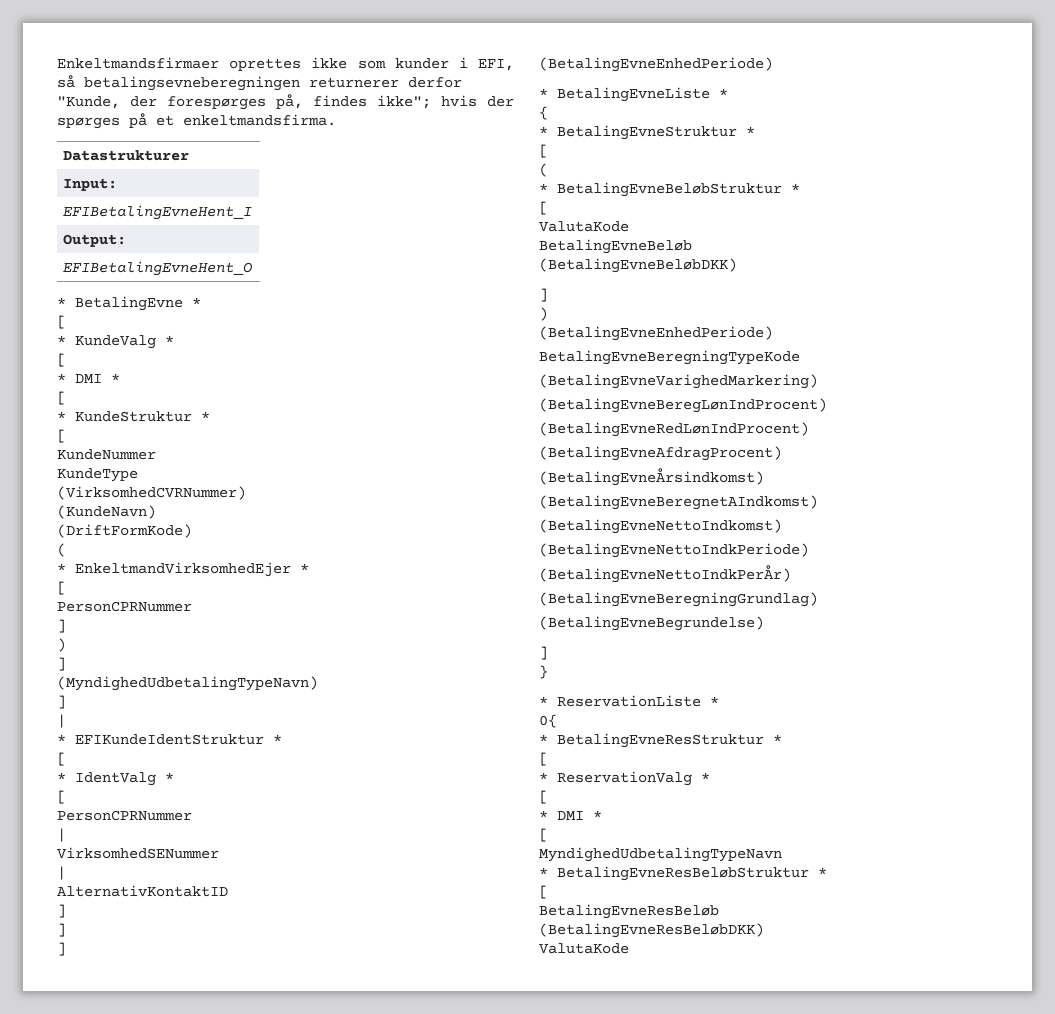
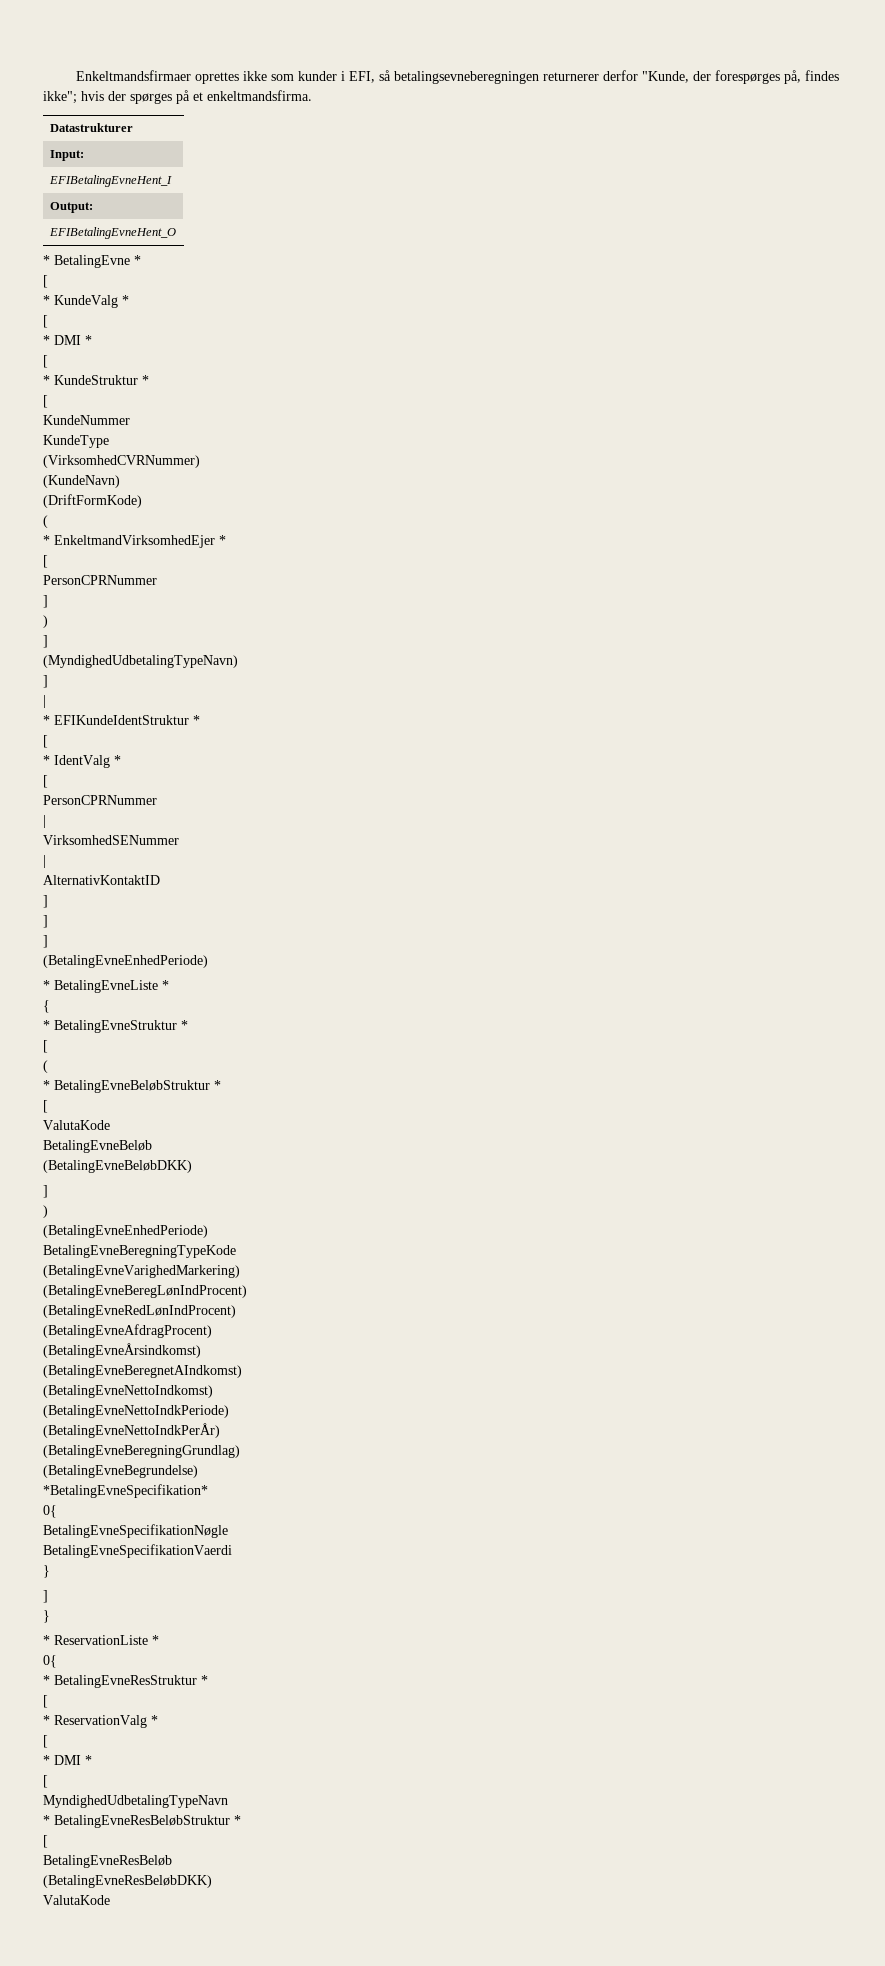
+ *BetalingEvneSpecifikation*
+ 0{
+ BetalingEvneSpecifikationNøgle
+ BetalingEvneSpecifikationVaerdi
+ }

